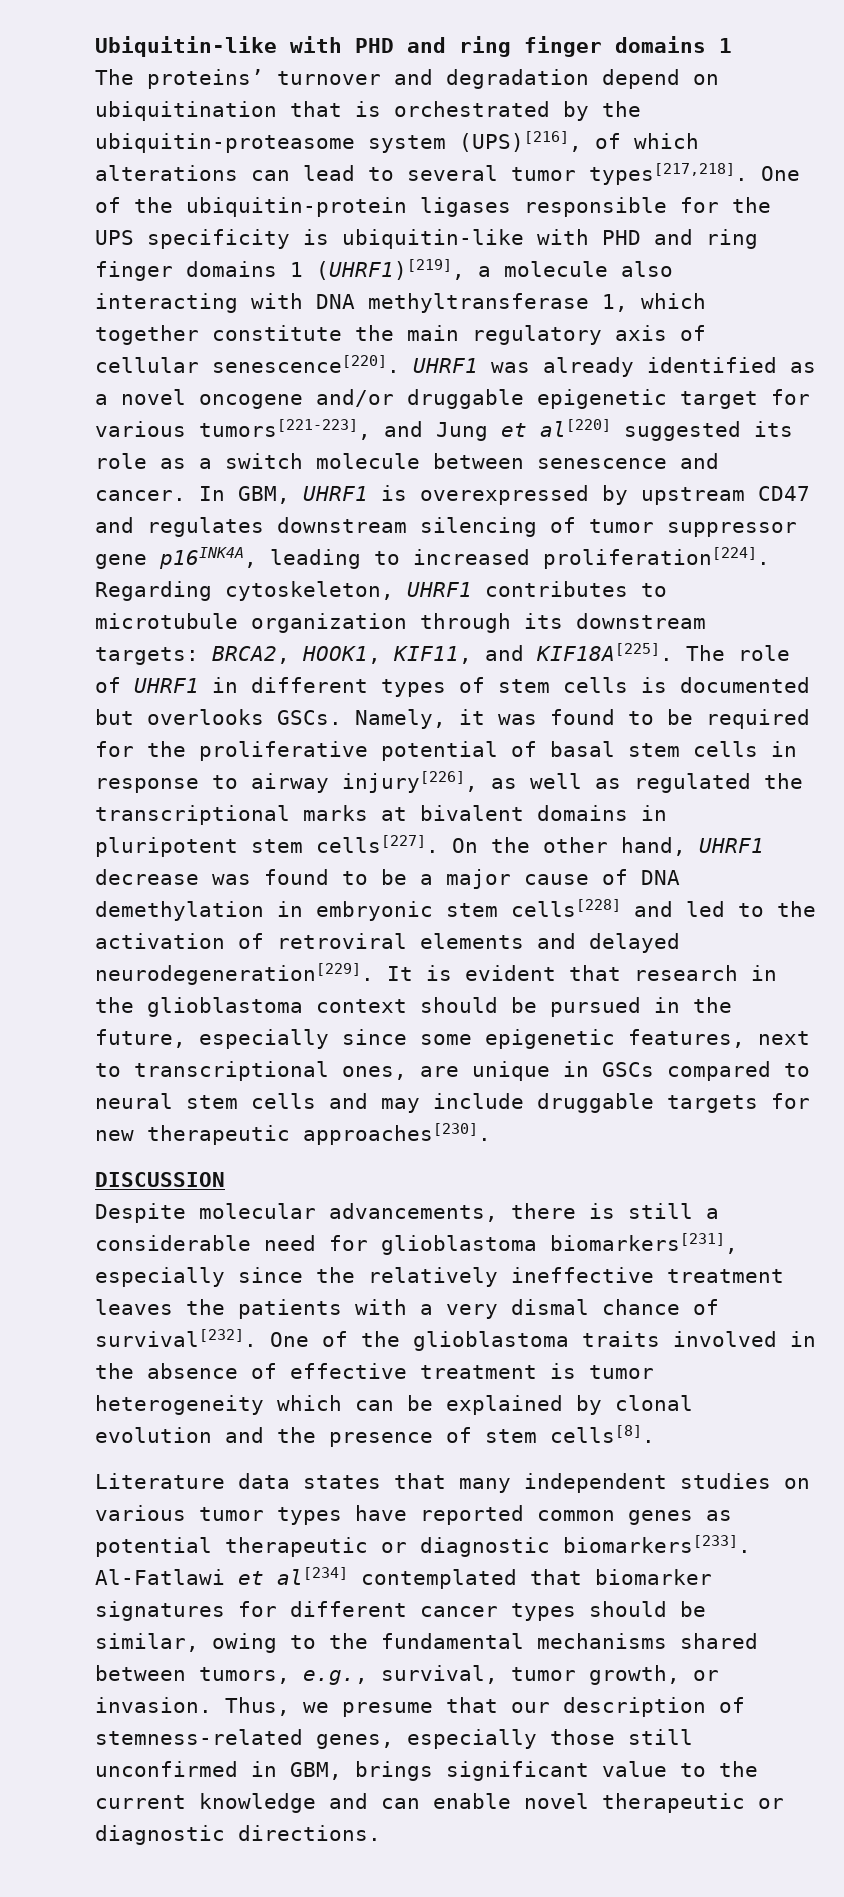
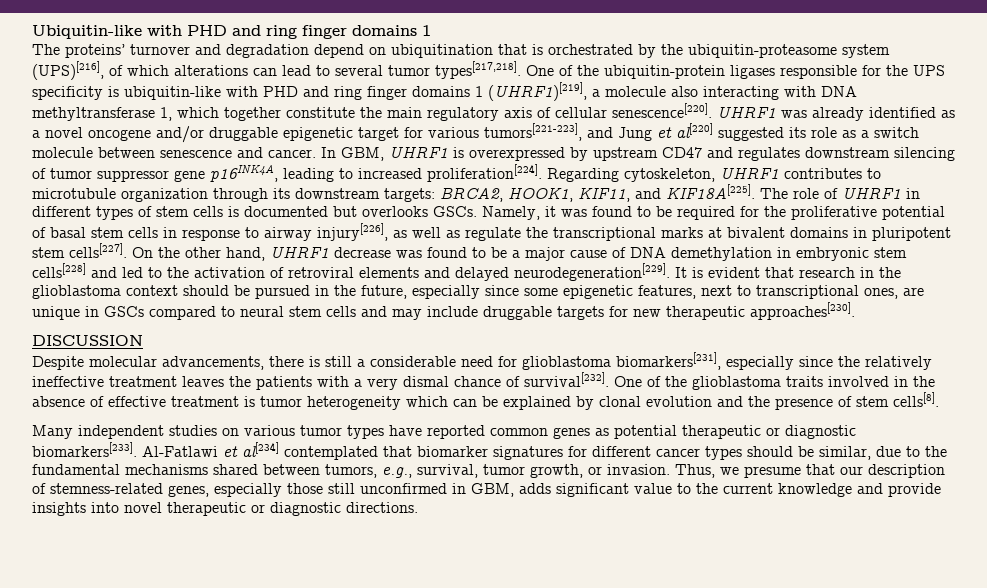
- Namely, it was found to be required for the proliferative potential of basal stem cells in response to airway injury[226], as well as regulated the transcriptional marks at bivalent domains in pluripotent stem cells[227].
+ Namely, it was found to be required for the proliferative potential of basal stem cells in response to airway injury[226], as well as regulate the transcriptional marks at bivalent domains in pluripotent stem cells[227].
- Literature data states that many independent studies on various tumor types have reported common genes as potential therapeutic or diagnostic biomarkers[233].
+ Many independent studies on various tumor types have reported common genes as potential therapeutic or diagnostic biomarkers[233].
- Al-Fatlawi et al[234] contemplated that biomarker signatures for different cancer types should be similar, owing to the fundamental mechanisms shared between tumors, e.g., survival, tumor growth, or invasion.
+ Al-Fatlawi et al[234] contemplated that biomarker signatures for different cancer types should be similar, due to the fundamental mechanisms shared between tumors, e.g., survival, tumor growth, or invasion.
- Thus, we presume that our description of stemness-related genes, especially those still unconfirmed in GBM, brings significant value to the current knowledge and can enable novel therapeutic or diagnostic directions.
+ Thus, we presume that our description of stemness-related genes, especially those still unconfirmed in GBM, adds significant value to the current knowledge and provide insights into novel therapeutic or diagnostic directions.

